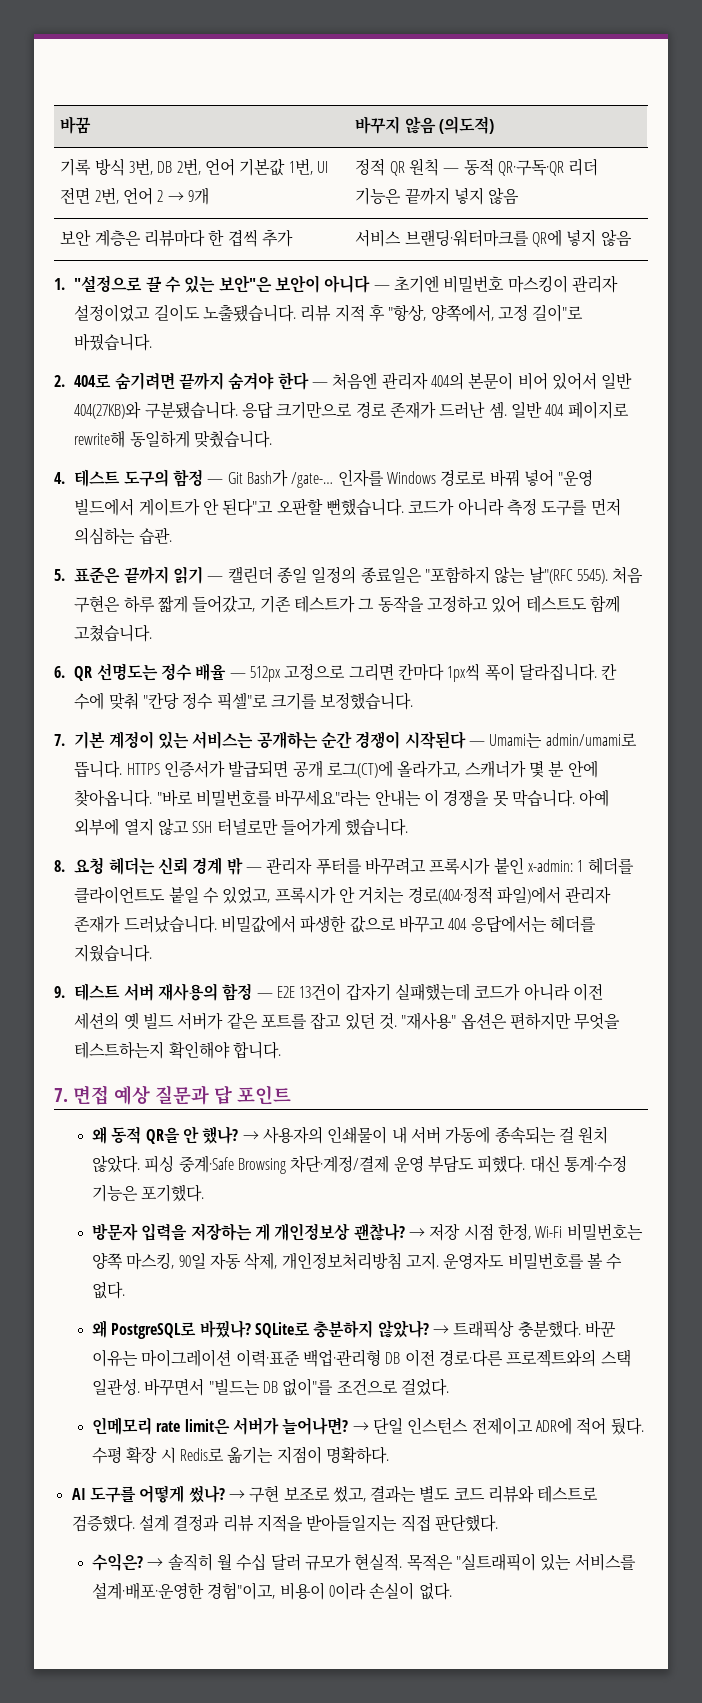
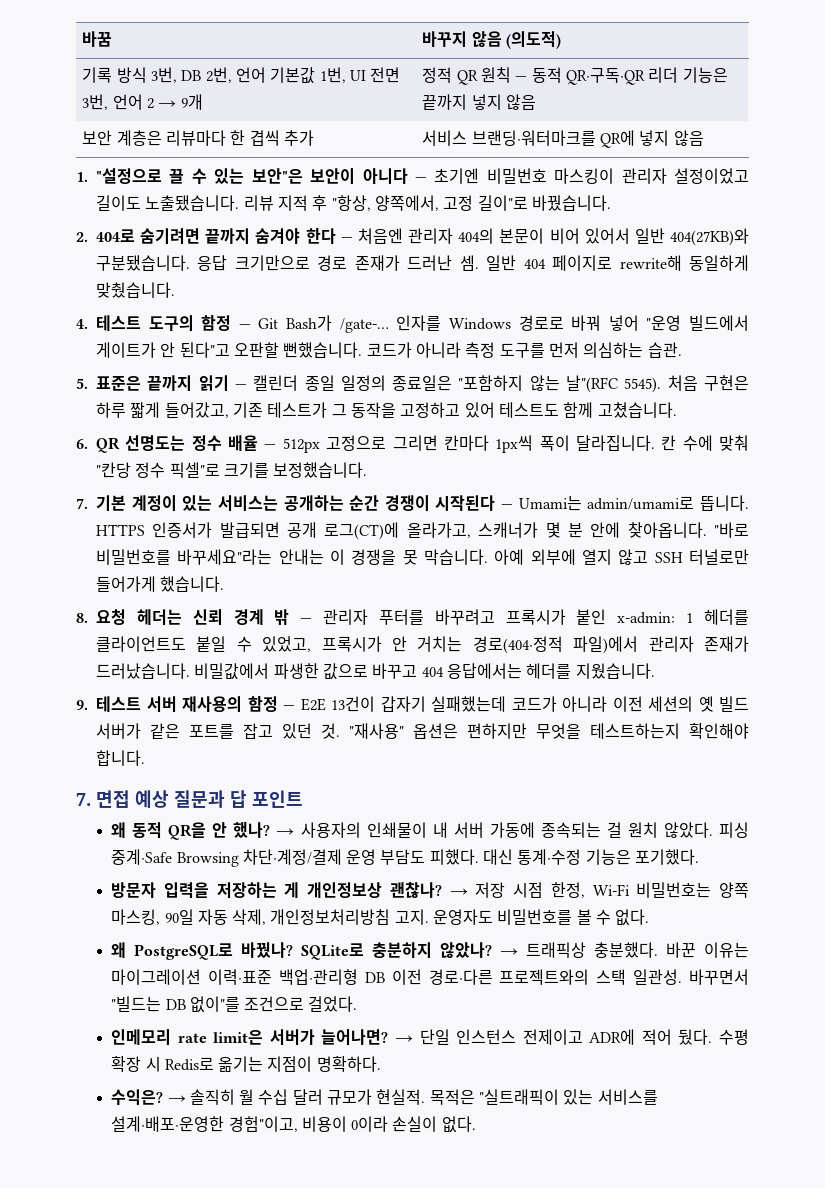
- 기록 방식 3번, DB 2번, 언어 기본값 1번, UI 전면 2번, 언어 2 → 9개 | 정적 QR 원칙 — 동적 QR·구독·QR 리더 기능은 끝까지 넣지 않음
+ 기록 방식 3번, DB 2번, 언어 기본값 1번, UI 전면 3번, 언어 2 → 9개 | 정적 QR 원칙 — 동적 QR·구독·QR 리더 기능은 끝까지 넣지 않음
- AI 도구를 어떻게 썼나? → 구현 보조로 썼고, 결과는 별도 코드 리뷰와 테스트로 검증했다. 설계 결정과 리뷰 지적을 받아들일지는 직접 판단했다.

